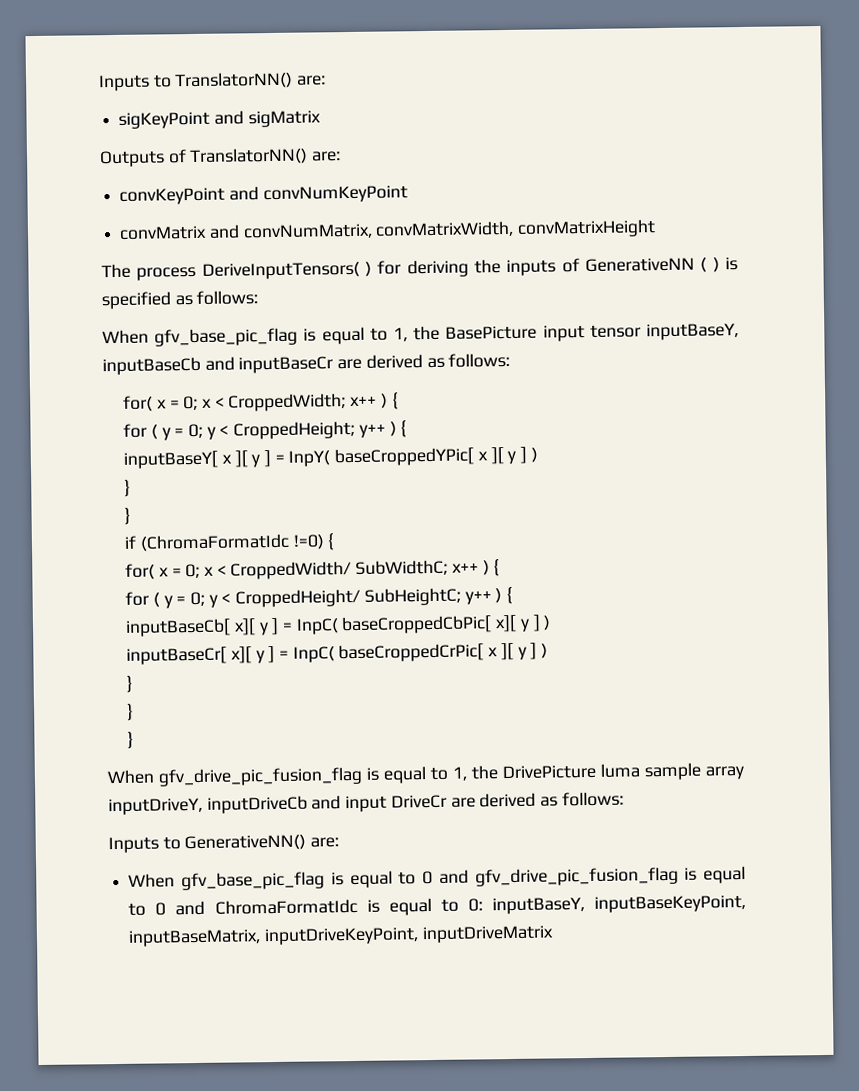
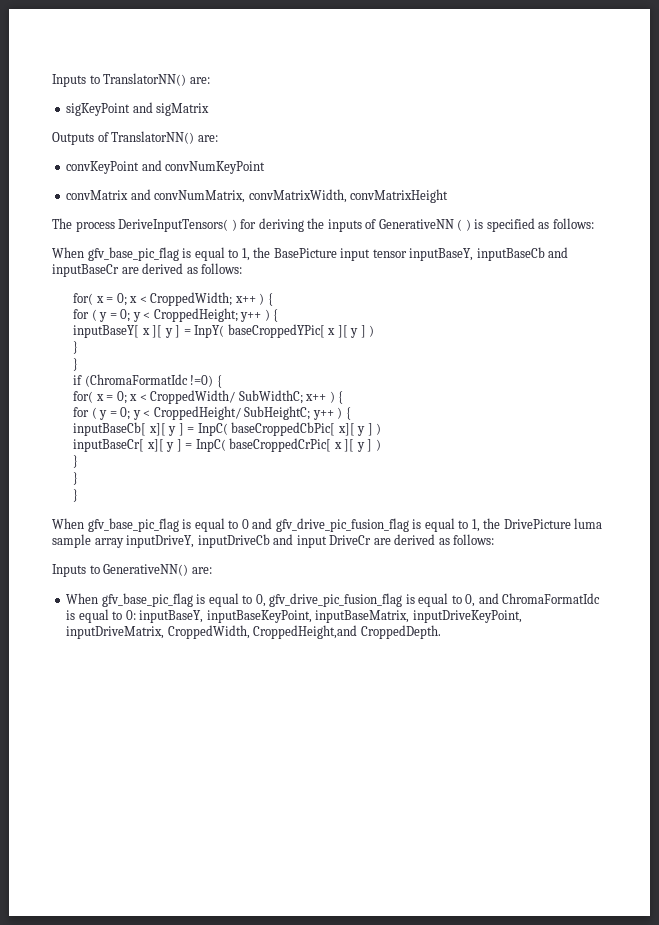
- When gfv_drive_pic_fusion_flag is equal to 1, the DrivePicture luma sample array inputDriveY, inputDriveCb and input DriveCr are derived as follows:
+ When gfv_base_pic_flag is equal to 0 and gfv_drive_pic_fusion_flag is equal to 1, the DrivePicture luma sample array inputDriveY, inputDriveCb and input DriveCr are derived as follows:
- When gfv_base_pic_flag is equal to 0 and gfv_drive_pic_fusion_flag is equal to 0 and ChromaFormatIdc is equal to 0: inputBaseY, inputBaseKeyPoint, inputBaseMatrix, inputDriveKeyPoint, inputDriveMatrix
+ When gfv_base_pic_flag is equal to 0, gfv_drive_pic_fusion_flag is equal to 0, and ChromaFormatIdc is equal to 0: inputBaseY, inputBaseKeyPoint, inputBaseMatrix, inputDriveKeyPoint, inputDriveMatrix, CroppedWidth, CroppedHeight,and CroppedDepth.

